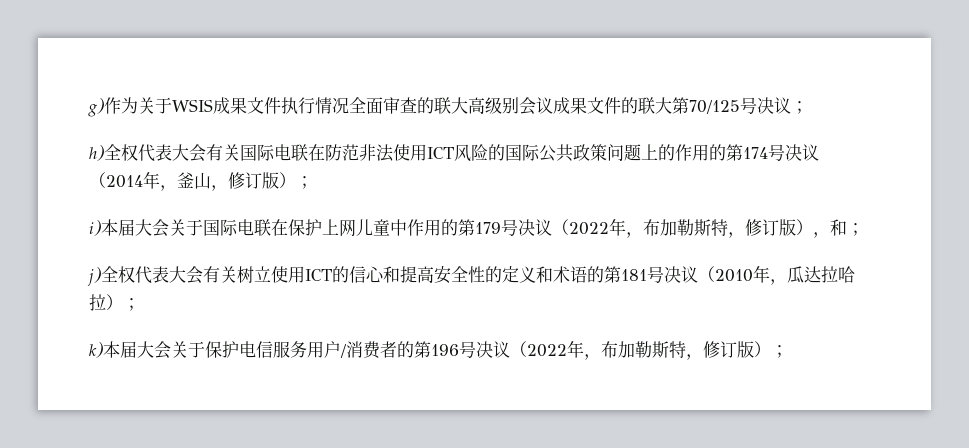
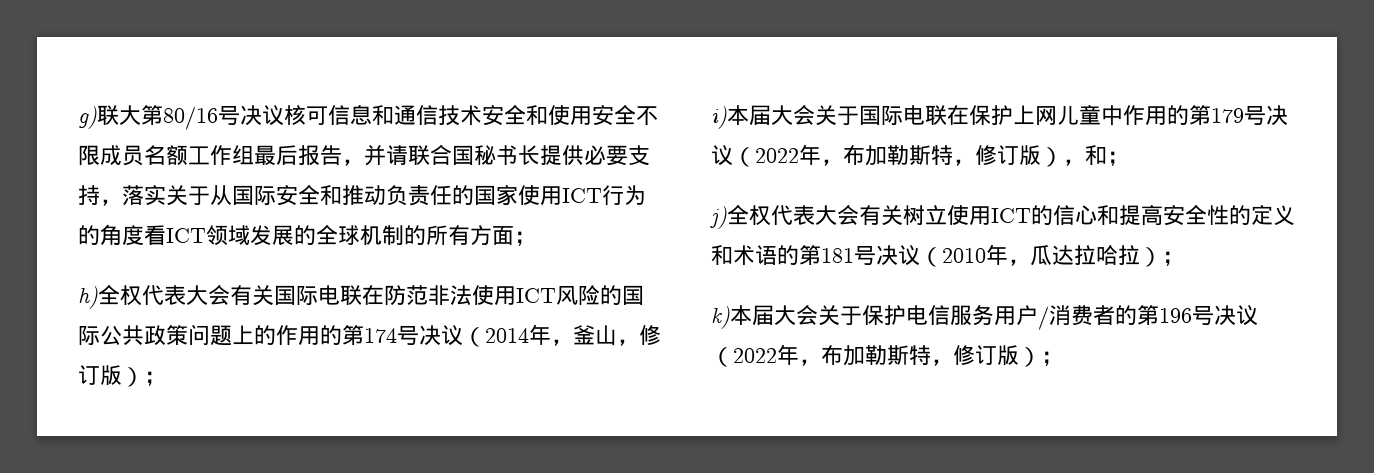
- g)作为关于WSIS成果文件执行情况全面审查的联大高级别会议成果文件的联大第70/125号决议；
+ g)联大第80/16号决议核可信息和通信技术安全和使用安全不限成员名额工作组最后报告，并请联合国秘书长提供必要支持，落实关于从国际安全和推动负责任的国家使用ICT行为的角度看ICT领域发展的全球机制的所有方面；

